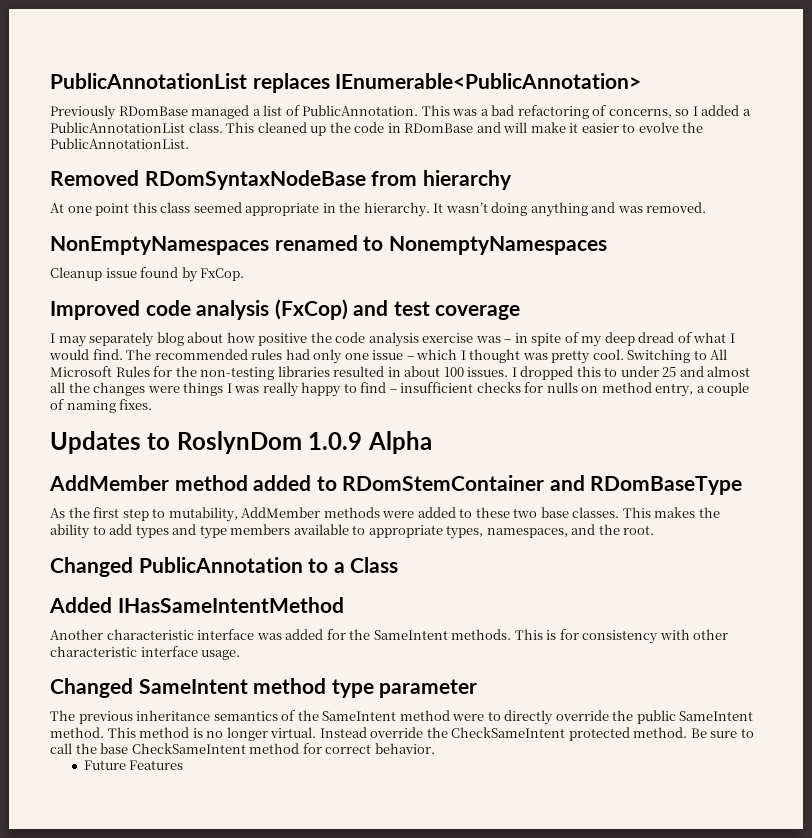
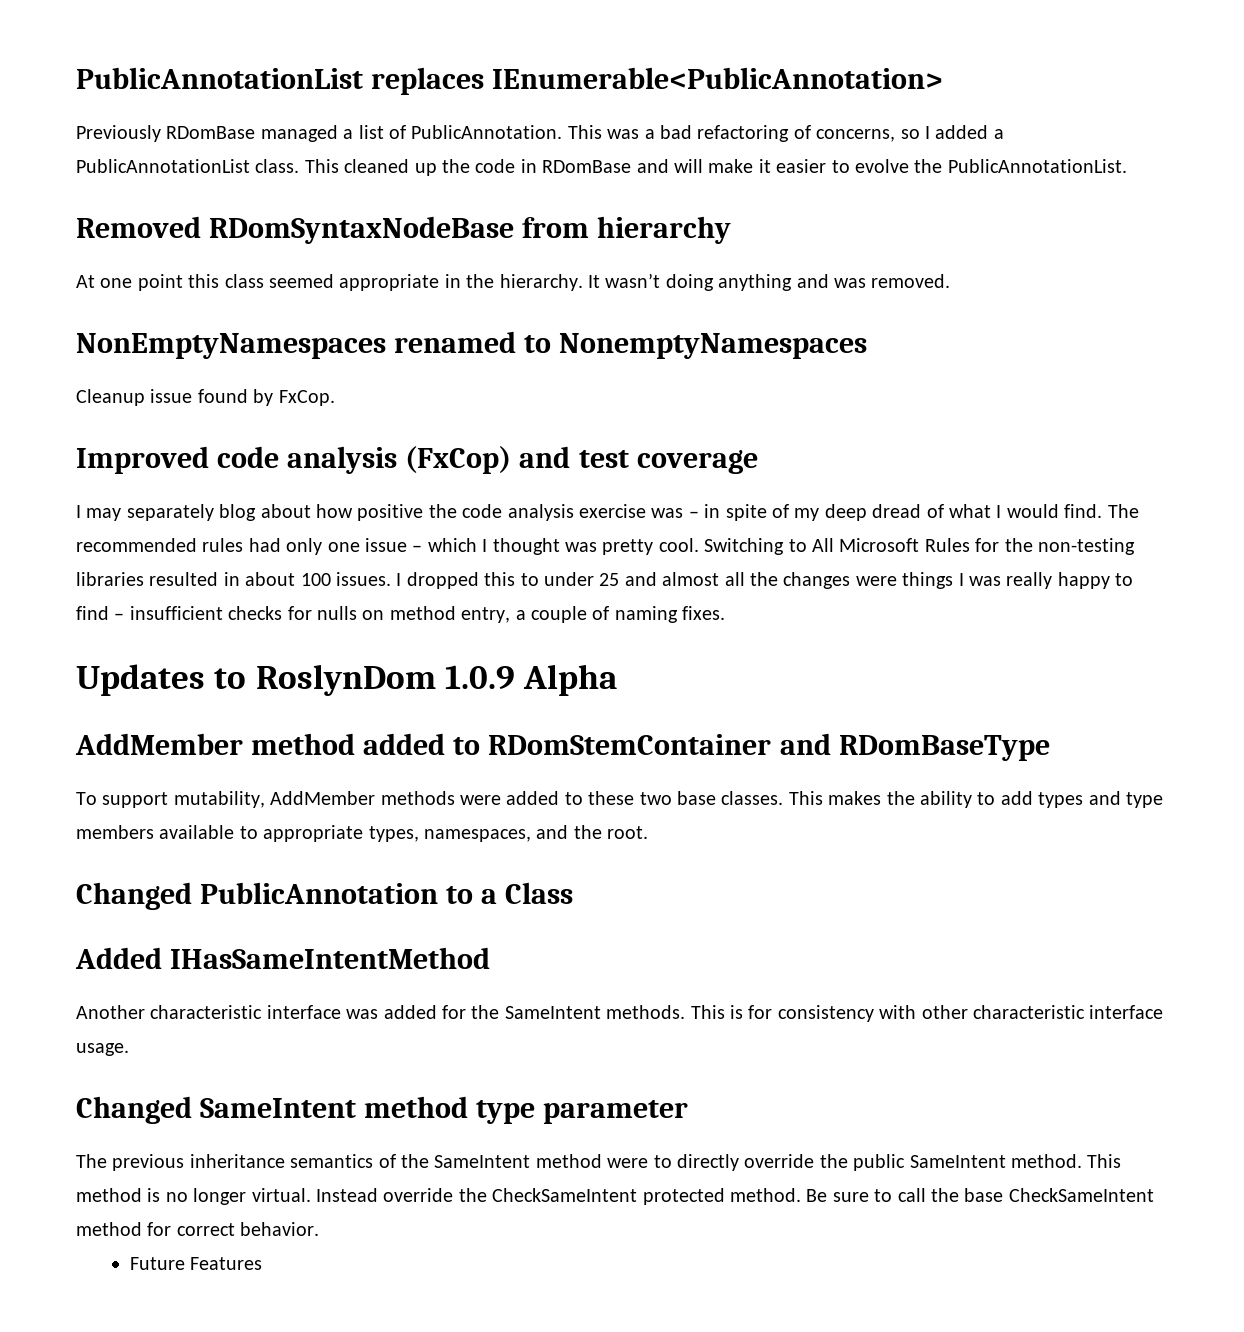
- As the first step to mutability, AddMember methods were added to these two base classes.
+ To support mutability, AddMember methods were added to these two base classes.

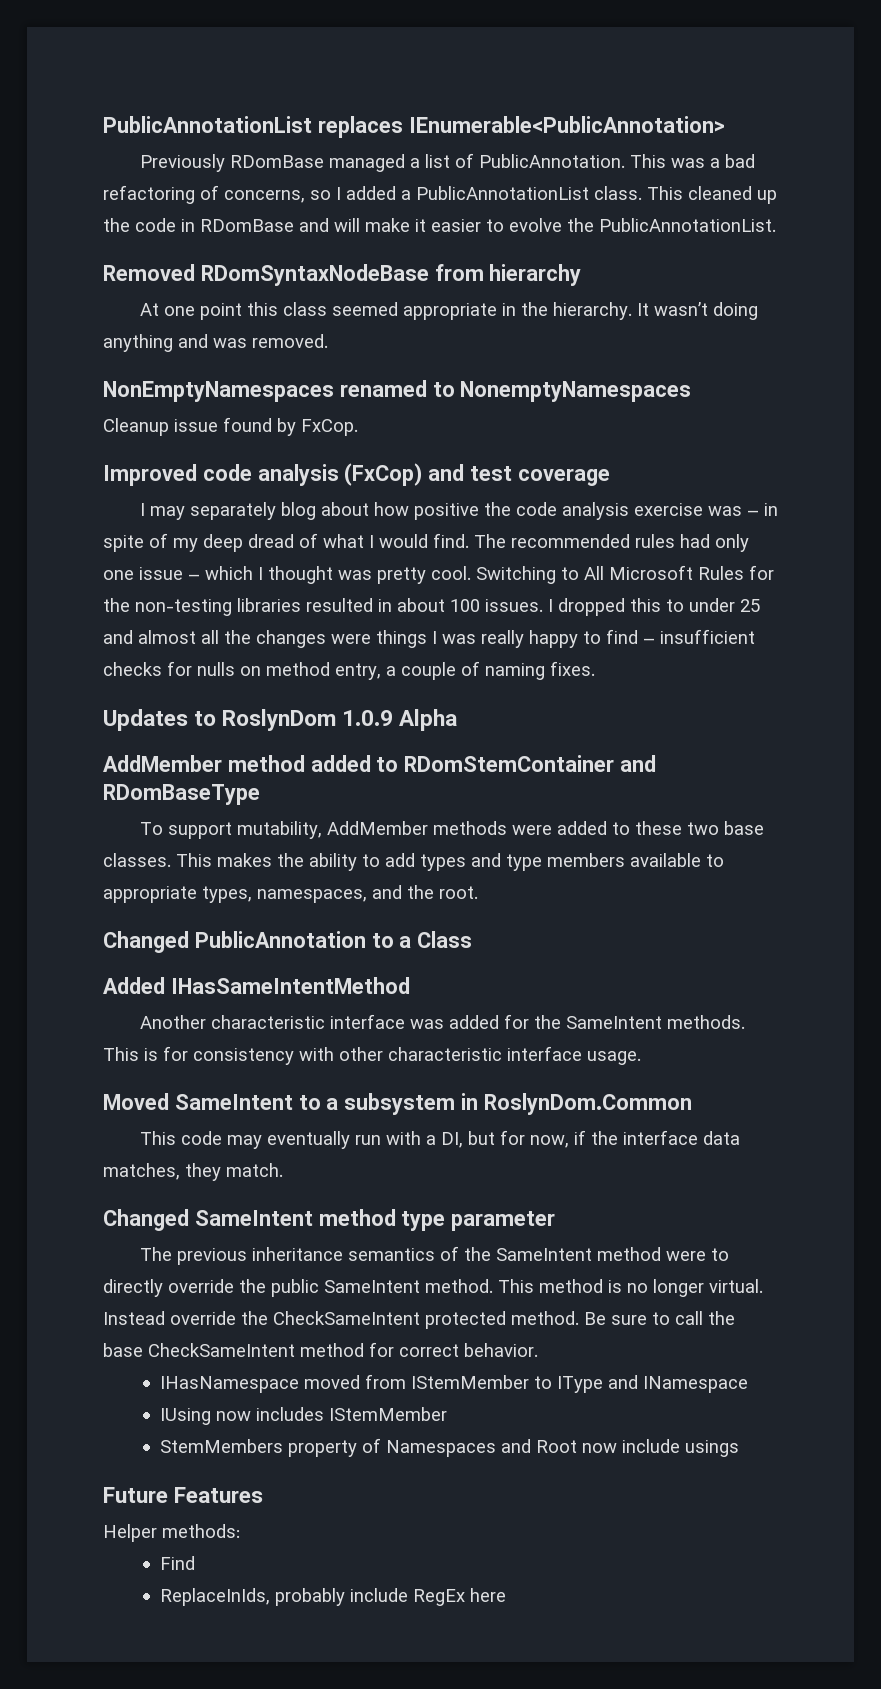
+ Moved SameIntent to a subsystem in RoslynDom.Common
+ This code may eventually run with a DI, but for now, if the interface data matches, they match.
+ IHasNamespace moved from IStemMember to IType and INamespace
+ IUsing now includes IStemMember
+ StemMembers property of Namespaces and Root now include usings
  Future Features
+ Helper methods:
+ Find
+ ReplaceInIds, probably include RegEx here

